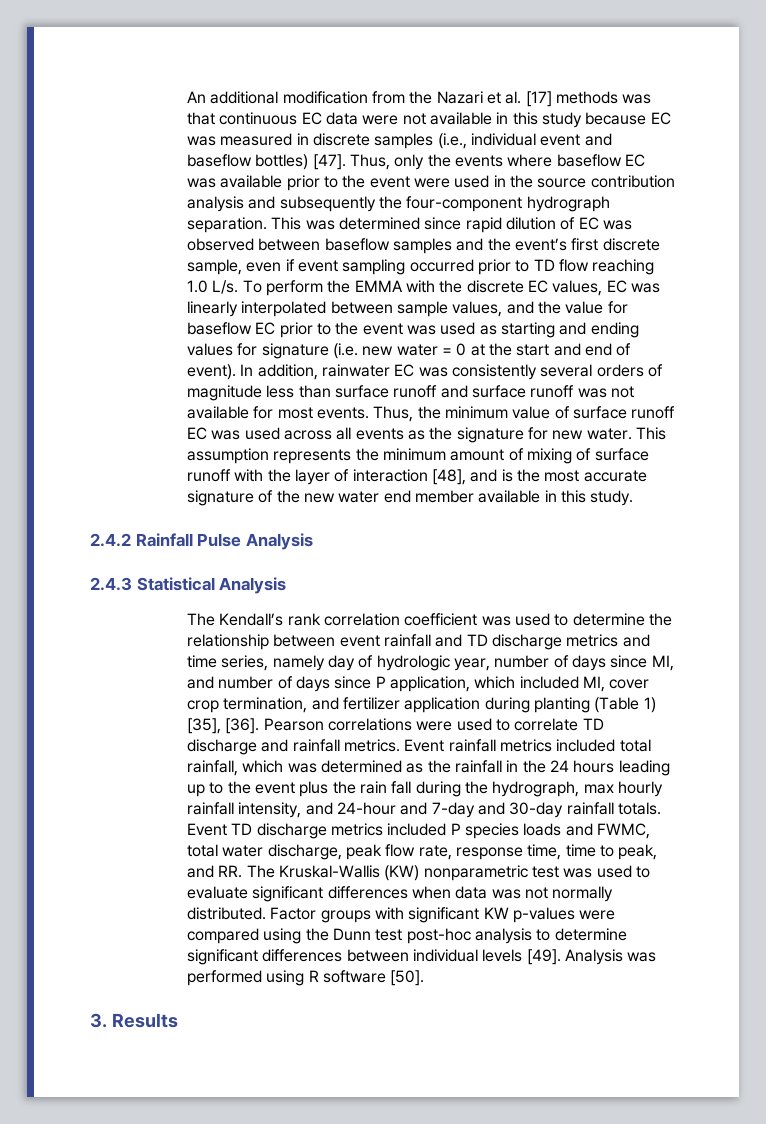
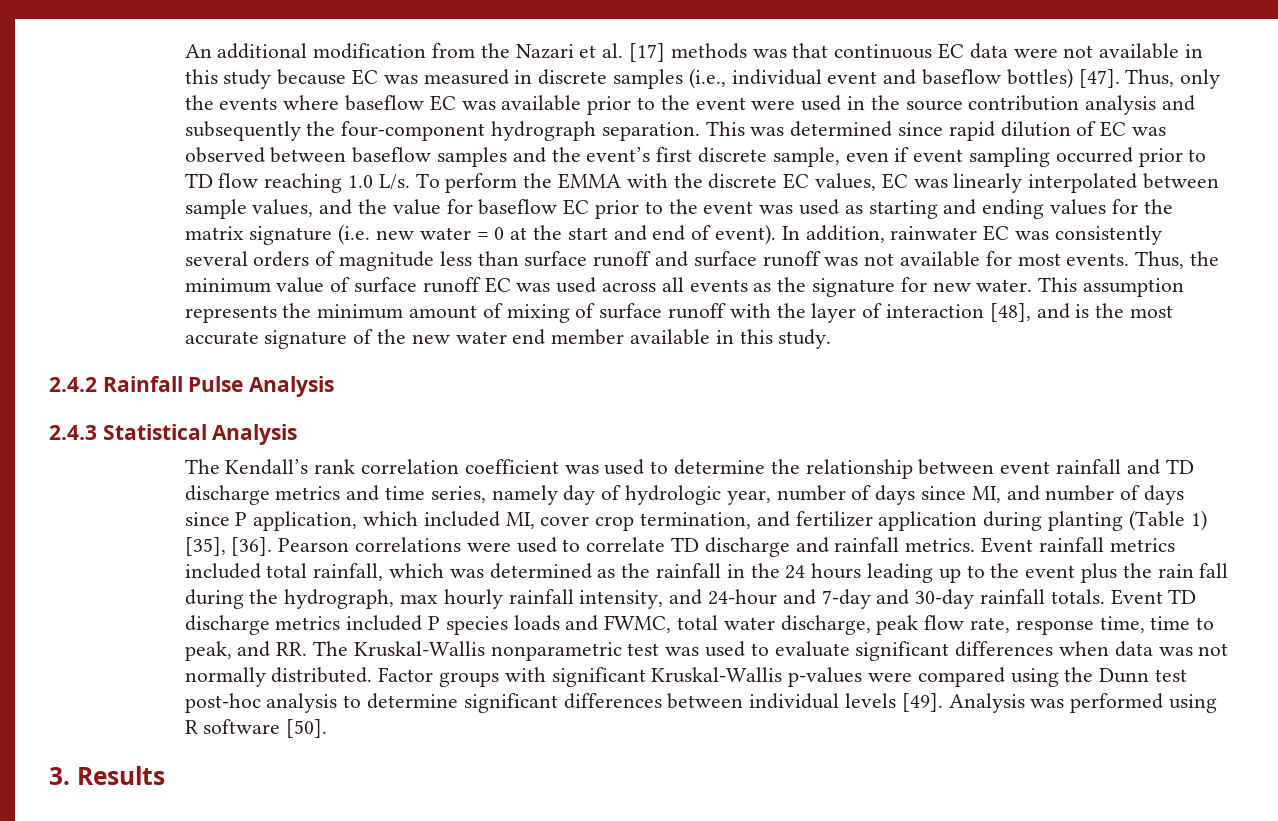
- This was determined since rapid dilution of EC was observed between baseflow samples and the event’s first discrete sample, even if event sampling occurred prior to TD flow reaching 1.0 L/s. To perform the EMMA with the discrete EC values, EC was linearly interpolated between sample values, and the value for baseflow EC prior to the event was used as starting and ending values for signature (i.e. new water = 0 at the start and end of event).
+ This was determined since rapid dilution of EC was observed between baseflow samples and the event’s first discrete sample, even if event sampling occurred prior to TD flow reaching 1.0 L/s. To perform the EMMA with the discrete EC values, EC was linearly interpolated between sample values, and the value for baseflow EC prior to the event was used as starting and ending values for the matrix signature (i.e. new water = 0 at the start and end of event).
- Event TD discharge metrics included P species loads and FWMC, total water discharge, peak flow rate, response time, time to peak, and RR. The Kruskal-Wallis (KW) nonparametric test was used to evaluate significant differences when data was not normally distributed.
+ Event TD discharge metrics included P species loads and FWMC, total water discharge, peak flow rate, response time, time to peak, and RR. The Kruskal-Wallis nonparametric test was used to evaluate significant differences when data was not normally distributed.
- Factor groups with significant KW p-values were compared using the Dunn test post-hoc analysis to determine significant differences between individual levels [49].
+ Factor groups with significant Kruskal-Wallis p-values were compared using the Dunn test post-hoc analysis to determine significant differences between individual levels [49].

